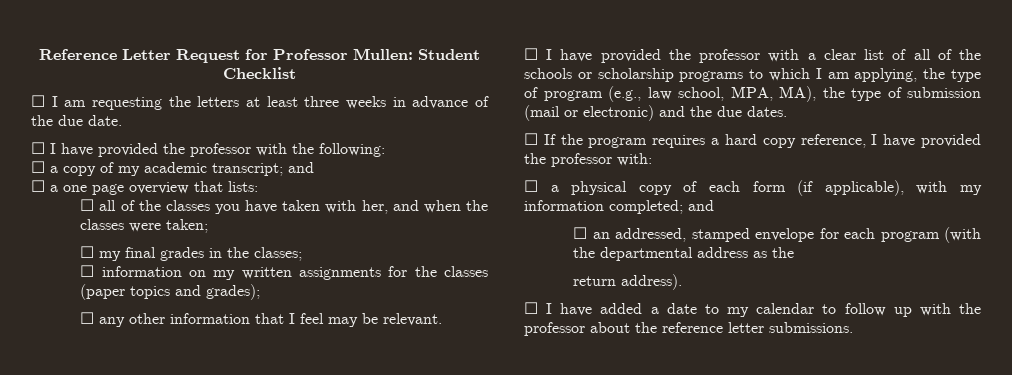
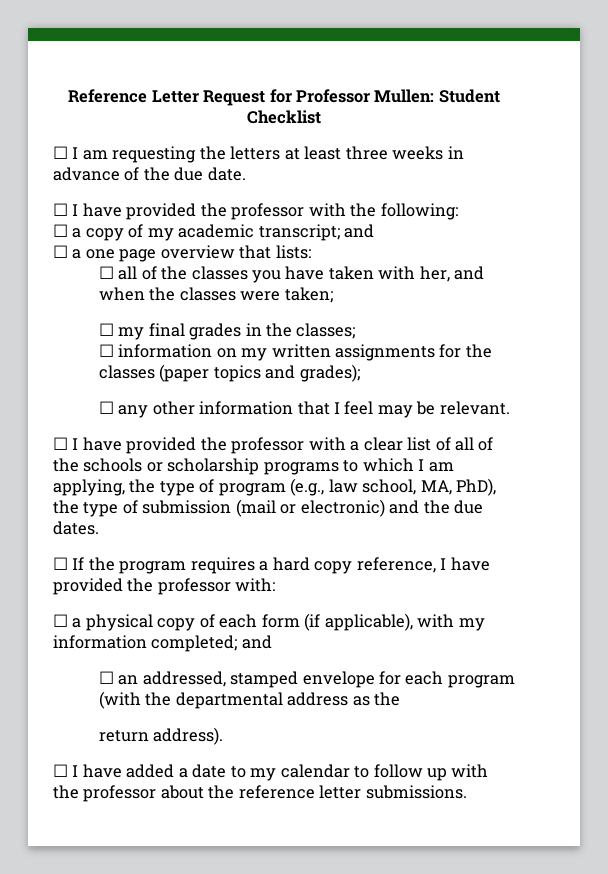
- ☐ I have provided the professor with a clear list of all of the schools or scholarship programs to which I am applying, the type of program (e.g., law school, MPA, MA), the type of submission (mail or electronic) and the due dates.
+ ☐ I have provided the professor with a clear list of all of the schools or scholarship programs to which I am applying, the type of program (e.g., law school, MA, PhD), the type of submission (mail or electronic) and the due dates.

